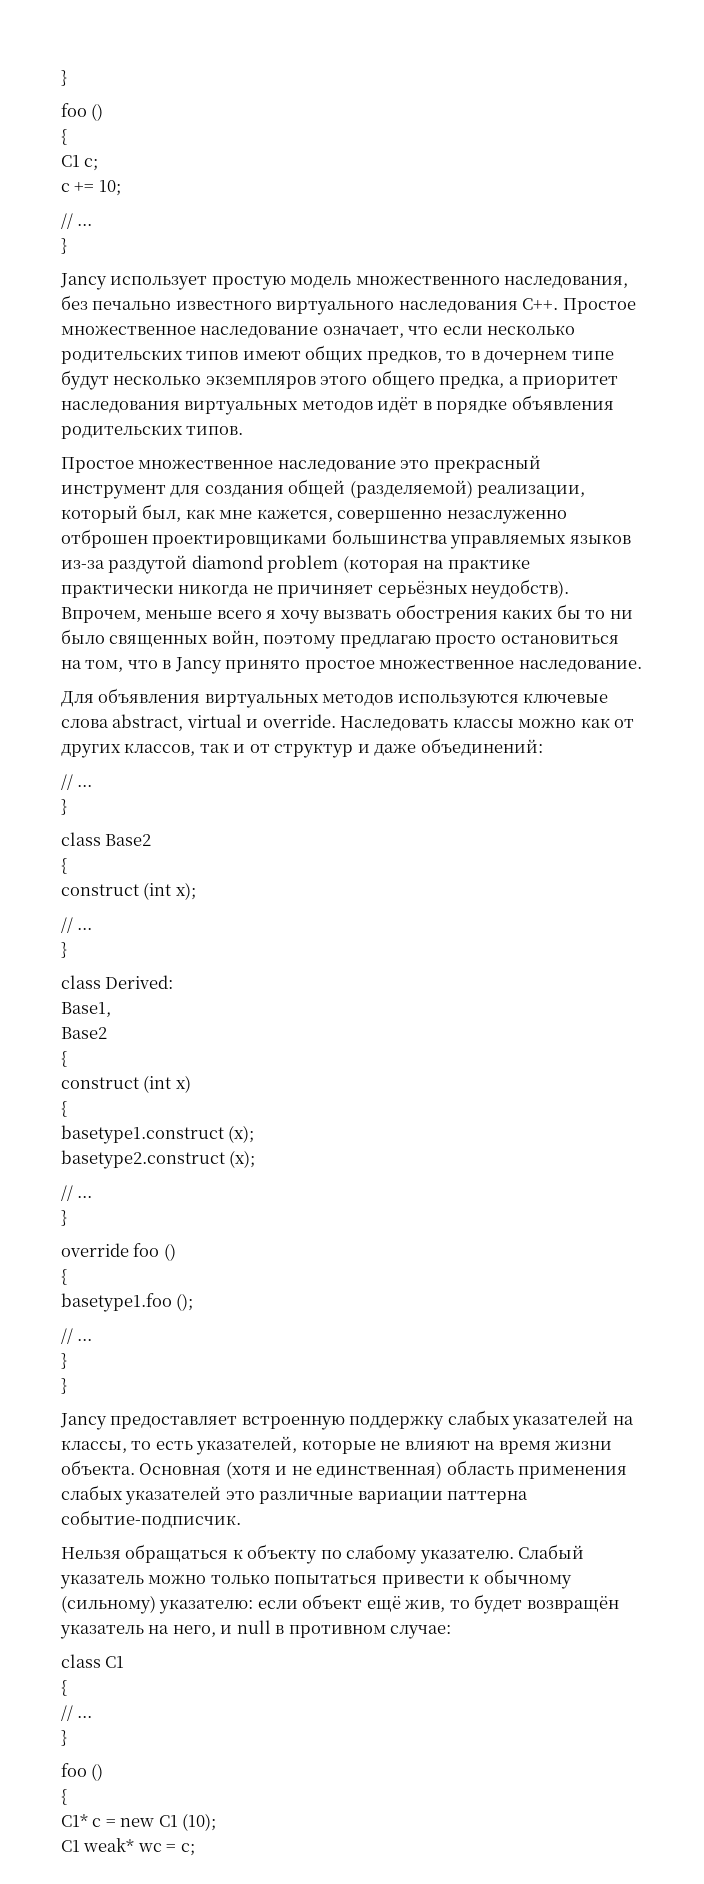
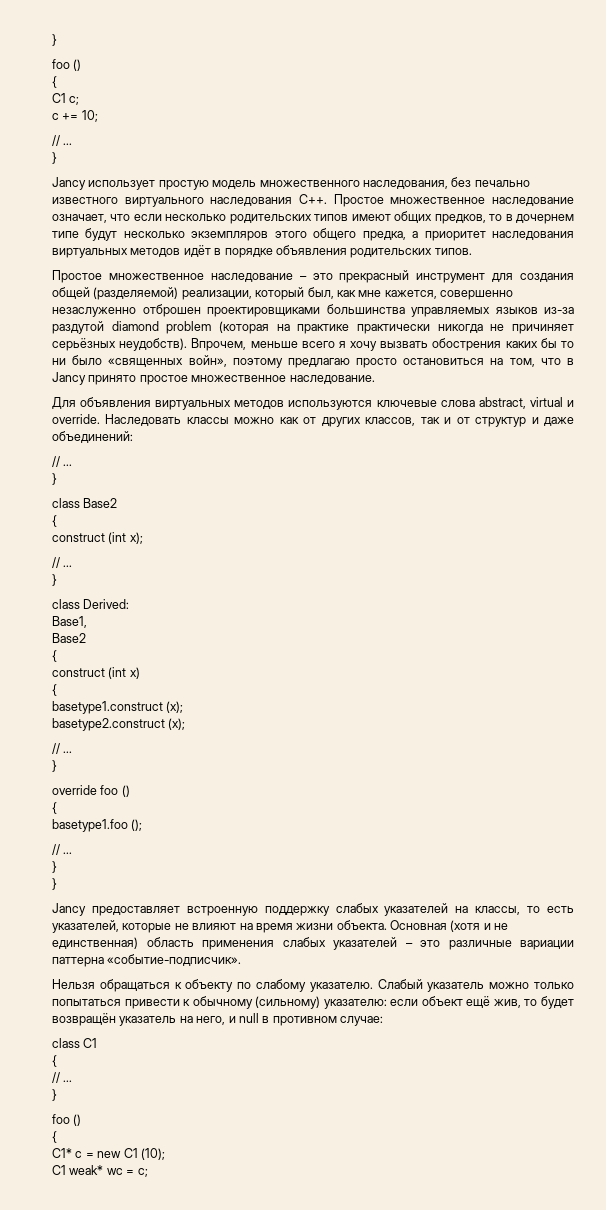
- Простое множественное наследование это прекрасный инструмент для создания общей (разделяемой) реализации, который был, как мне кажется, совершенно незаслуженно отброшен проектировщиками большинства управляемых языков из-за раздутой diamond problem (которая на практике практически никогда не причиняет серьёзных неудобств).
+ Простое множественное наследование – это прекрасный инструмент для создания общей (разделяемой) реализации, который был, как мне кажется, совершенно незаслуженно отброшен проектировщиками большинства управляемых языков из-за раздутой diamond problem (которая на практике практически никогда не причиняет серьёзных неудобств).
- Впрочем, меньше всего я хочу вызвать обострения каких бы то ни было священных войн, поэтому предлагаю просто остановиться на том, что в Jancy принято простое множественное наследование.
+ Впрочем, меньше всего я хочу вызвать обострения каких бы то ни было «священных войн», поэтому предлагаю просто остановиться на том, что в Jancy принято простое множественное наследование.
- Основная (хотя и не единственная) область применения слабых указателей это различные вариации паттерна событие-подписчик.
+ Основная (хотя и не единственная) область применения слабых указателей – это различные вариации паттерна «событие-подписчик».

